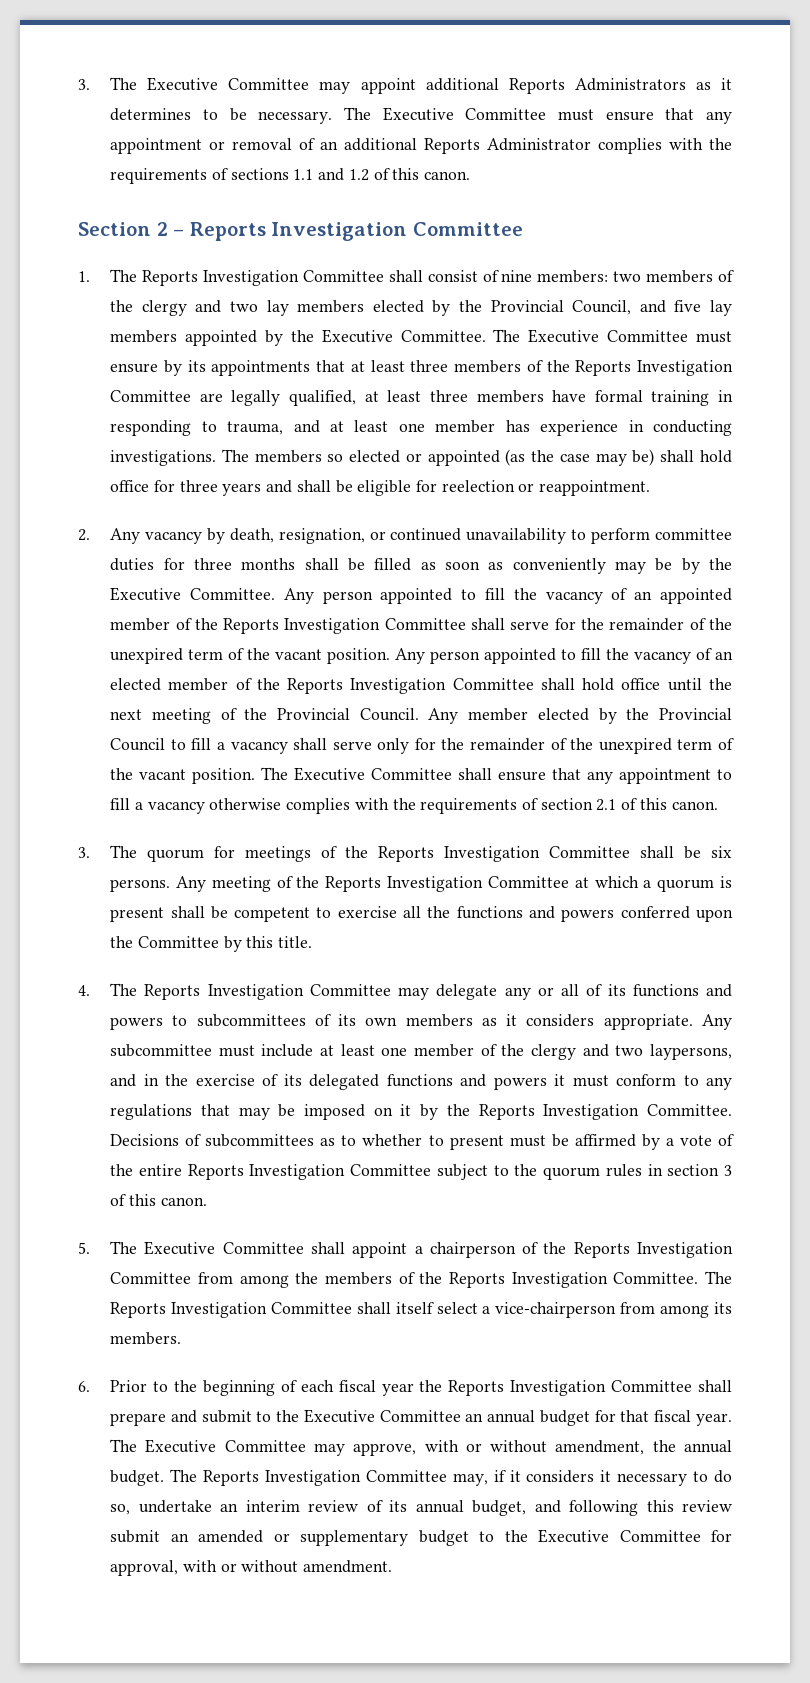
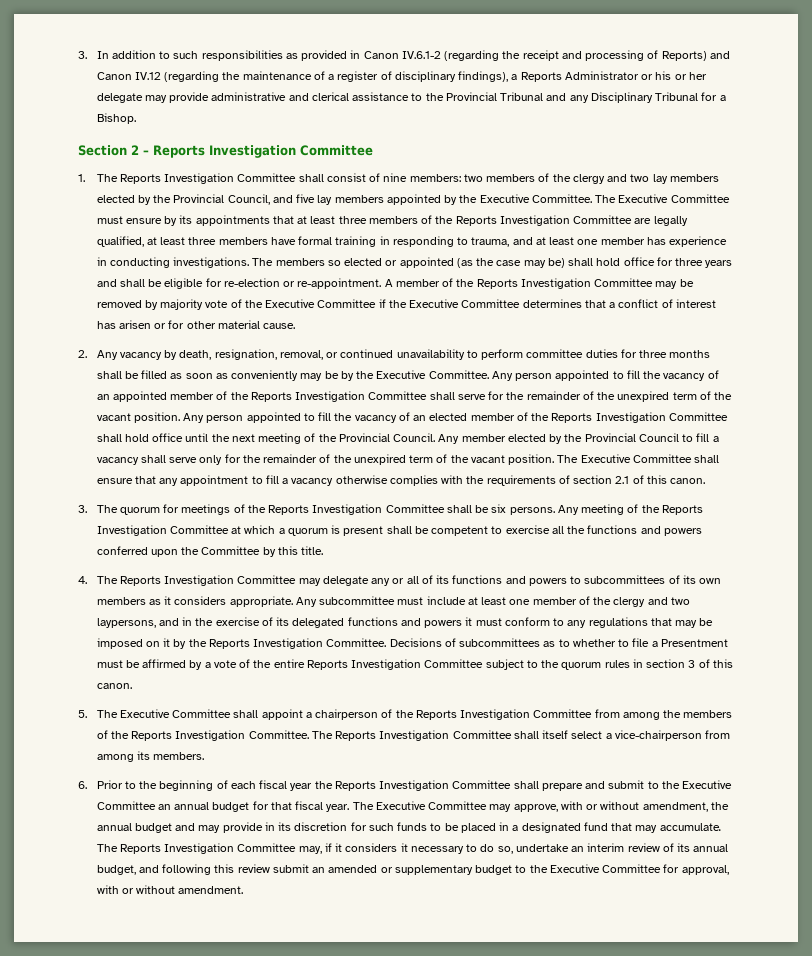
- 3. The Executive Committee may appoint additional Reports Administrators as it determines to be necessary. The Executive Committee must ensure that any appointment or removal of an additional Reports Administrator complies with the requirements of sections 1.1 and 1.2 of this canon.
+ 3. In addition to such responsibilities as provided in Canon IV.6.1-2 (regarding the receipt and processing of Reports) and Canon IV.12 (regarding the maintenance of a register of disciplinary findings), a Reports Administrator or his or her delegate may provide administrative and clerical assistance to the Provincial Tribunal and any Disciplinary Tribunal for a Bishop.
- The members so elected or appointed (as the case may be) shall hold office for three years and shall be eligible for reelection or reappointment.
+ The members so elected or appointed (as the case may be) shall hold office for three years and shall be eligible for re-election or re-appointment. A member of the Reports Investigation Committee may be removed by majority vote of the Executive Committee if the Executive Committee determines that a conflict of interest has arisen or for other material cause.
- 2. Any vacancy by death, resignation, or continued unavailability to perform committee duties for three months shall be filled as soon as conveniently may be by the Executive Committee.
+ 2. Any vacancy by death, resignation, removal, or continued unavailability to perform committee duties for three months shall be filled as soon as conveniently may be by the Executive Committee.
- Decisions of subcommittees as to whether to present must be affirmed by a vote of the entire Reports Investigation Committee subject to the quorum rules in section 3 of this canon.
+ Decisions of subcommittees as to whether to file a Presentment must be affirmed by a vote of the entire Reports Investigation Committee subject to the quorum rules in section 3 of this canon.
- The Executive Committee may approve, with or without amendment, the annual budget.
+ The Executive Committee may approve, with or without amendment, the annual budget and may provide in its discretion for such funds to be placed in a designated fund that may accumulate.

